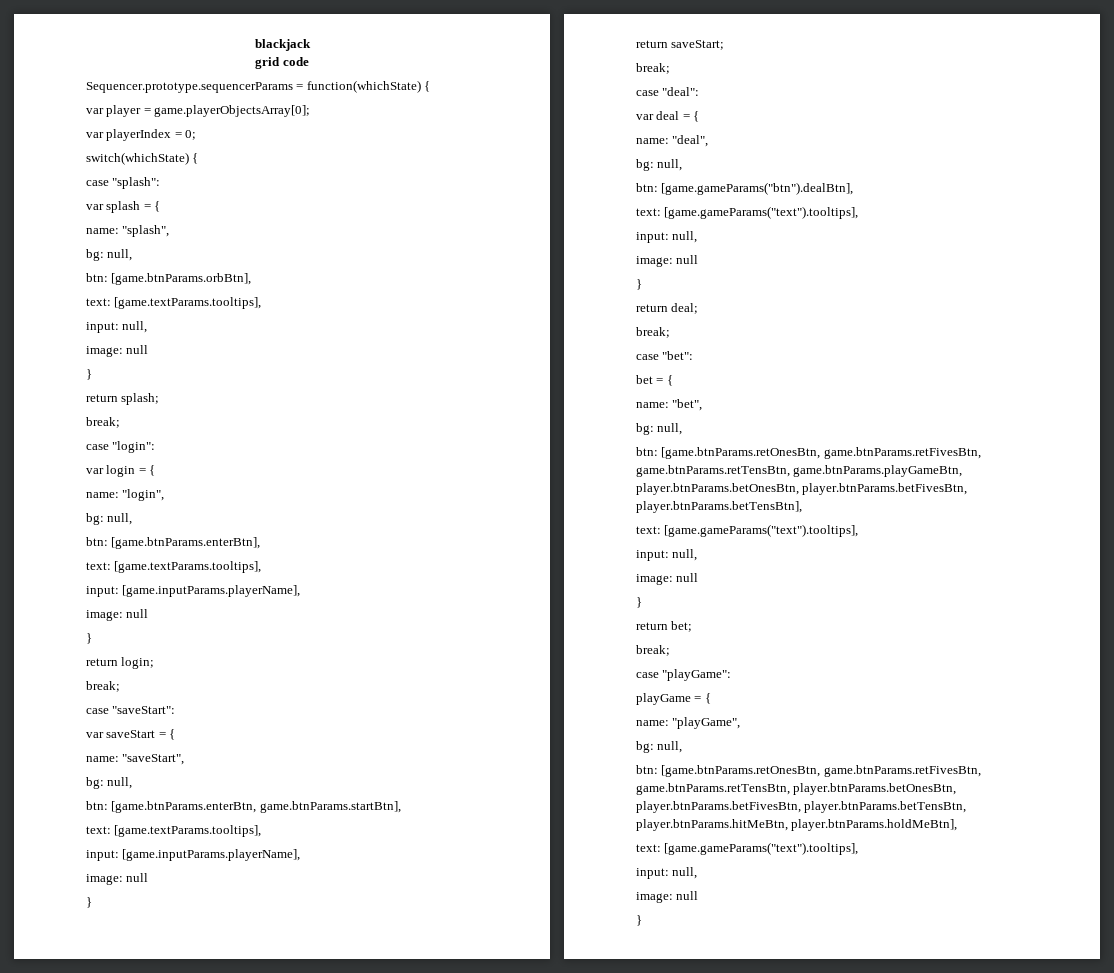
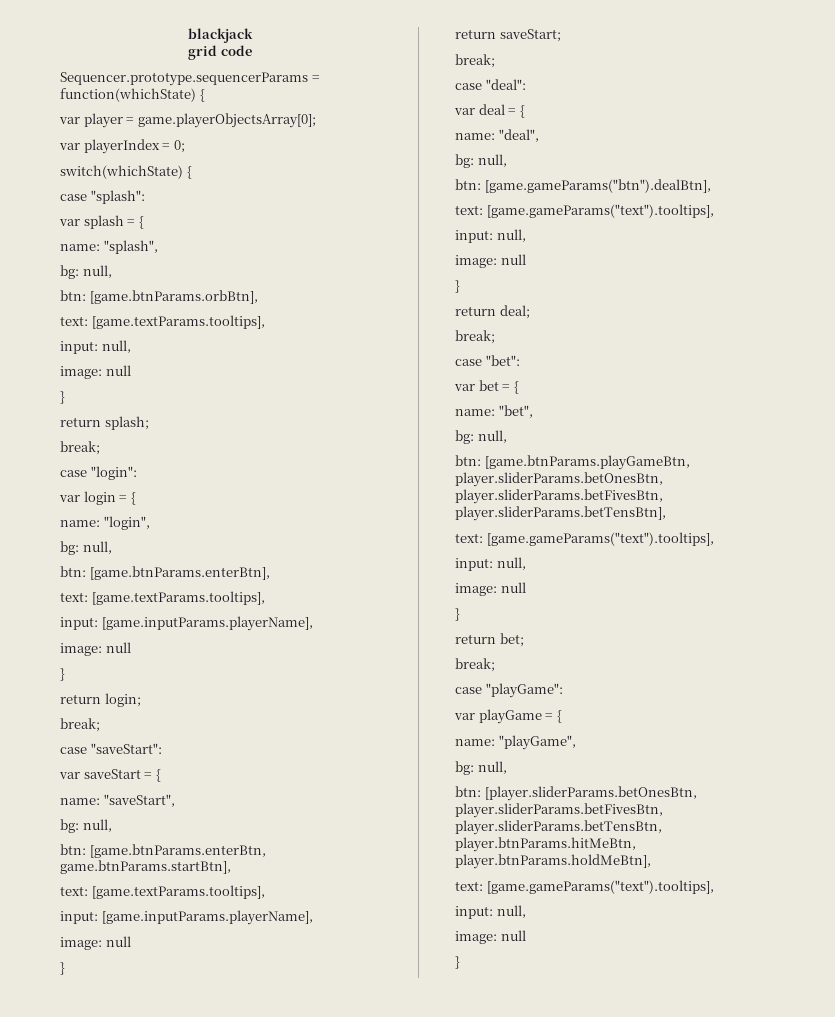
- bet = {
+ var bet = {
- btn: [game.btnParams.retOnesBtn, game.btnParams.retFivesBtn, game.btnParams.retTensBtn, game.btnParams.playGameBtn, player.btnParams.betOnesBtn, player.btnParams.betFivesBtn, player.btnParams.betTensBtn],
+ btn: [game.btnParams.playGameBtn, player.sliderParams.betOnesBtn, player.sliderParams.betFivesBtn, player.sliderParams.betTensBtn],
- playGame = {
+ var playGame = {
- btn: [game.btnParams.retOnesBtn, game.btnParams.retFivesBtn, game.btnParams.retTensBtn, player.btnParams.betOnesBtn, player.btnParams.betFivesBtn, player.btnParams.betTensBtn, player.btnParams.hitMeBtn, player.btnParams.holdMeBtn],
+ btn: [player.sliderParams.betOnesBtn, player.sliderParams.betFivesBtn, player.sliderParams.betTensBtn, player.btnParams.hitMeBtn, player.btnParams.holdMeBtn],

